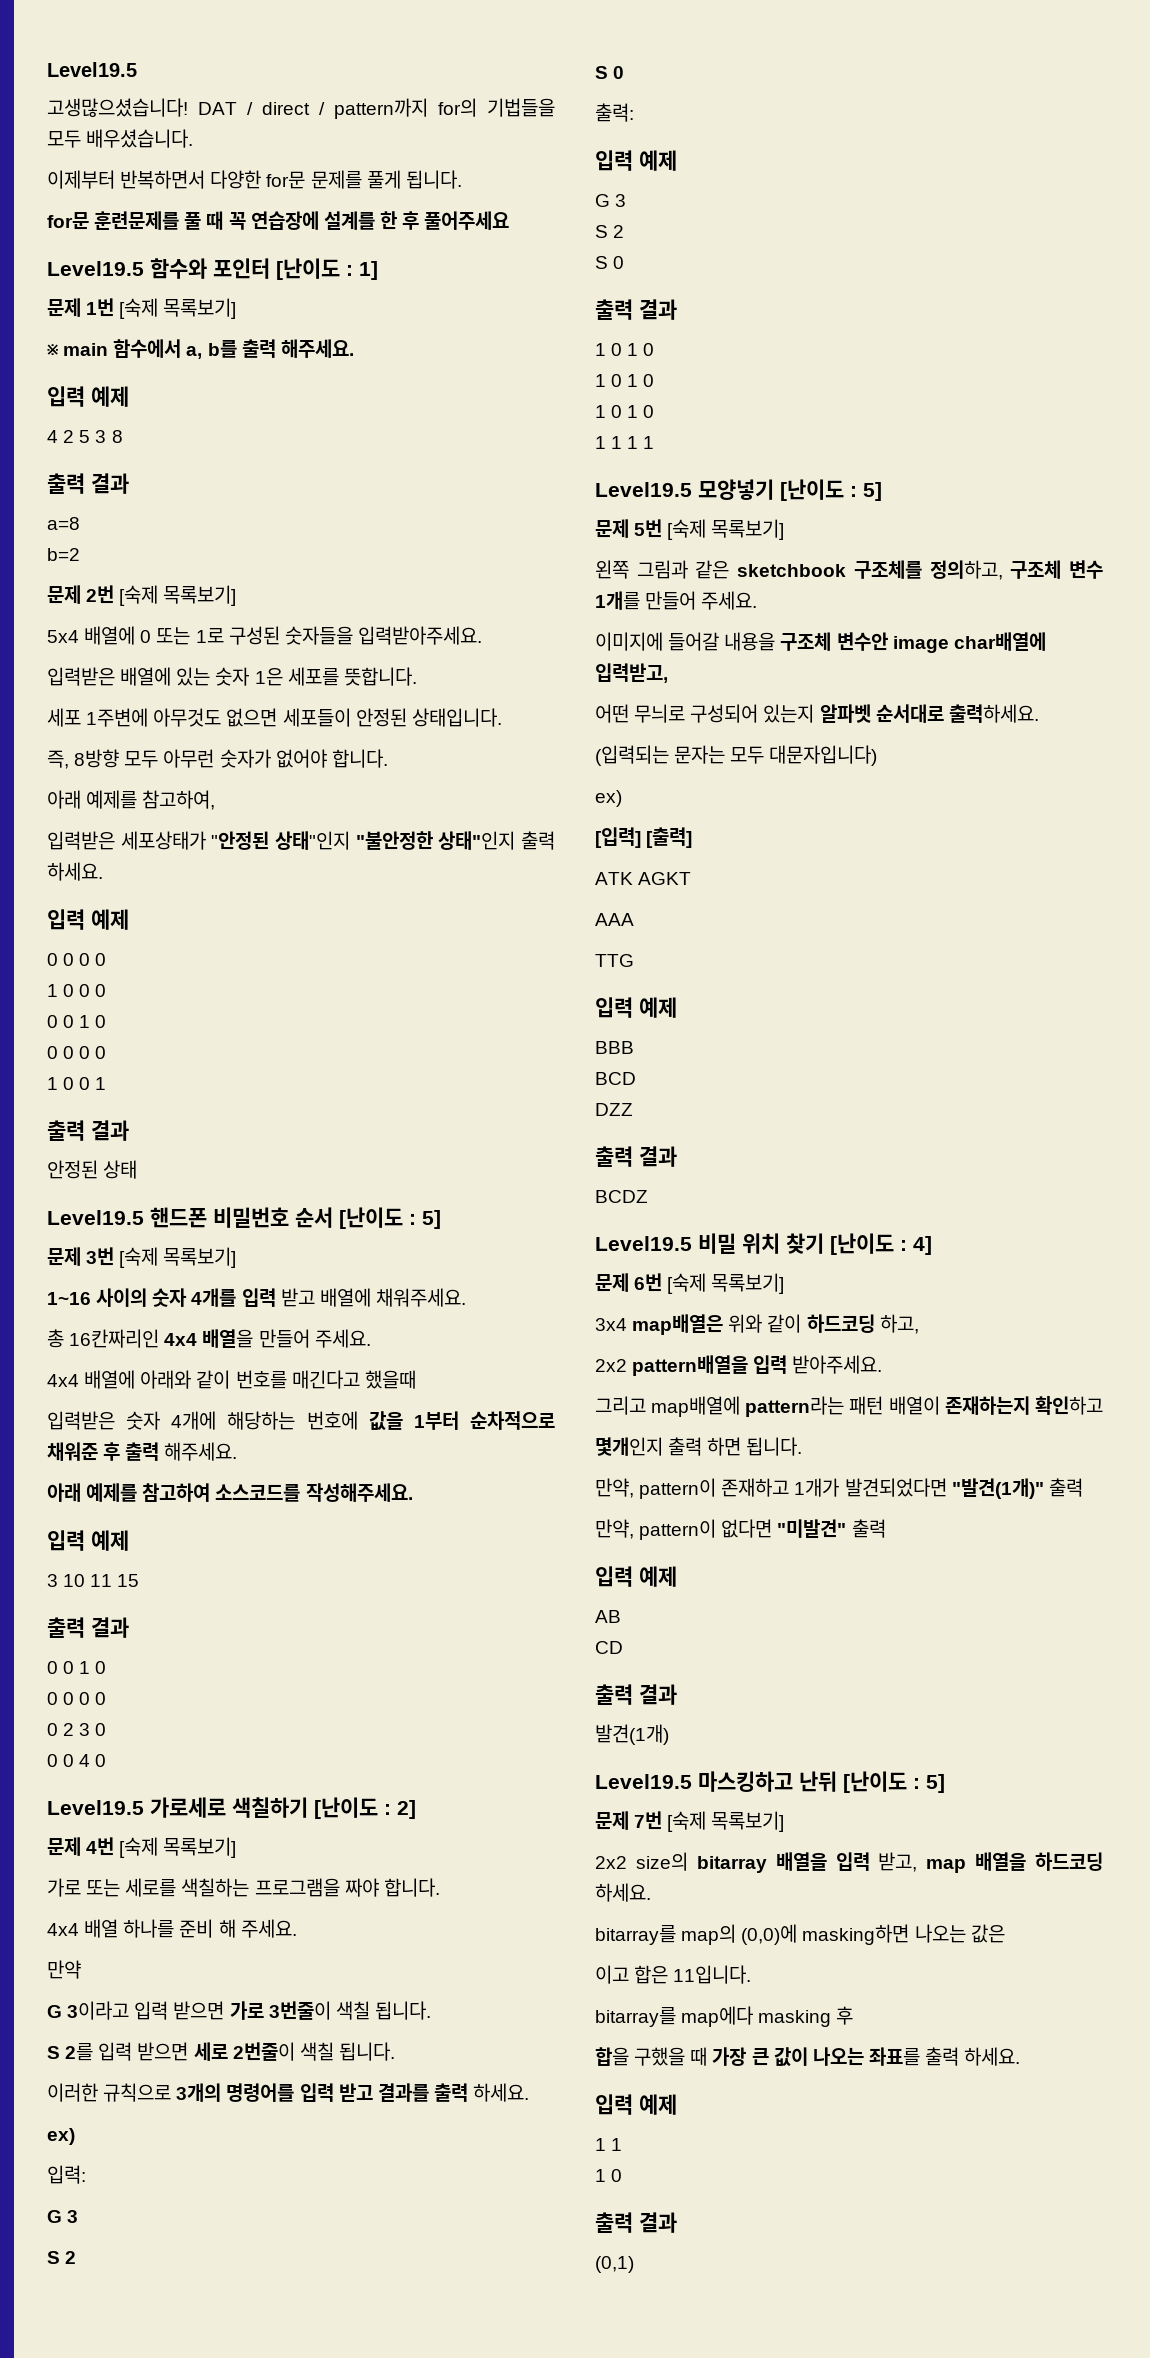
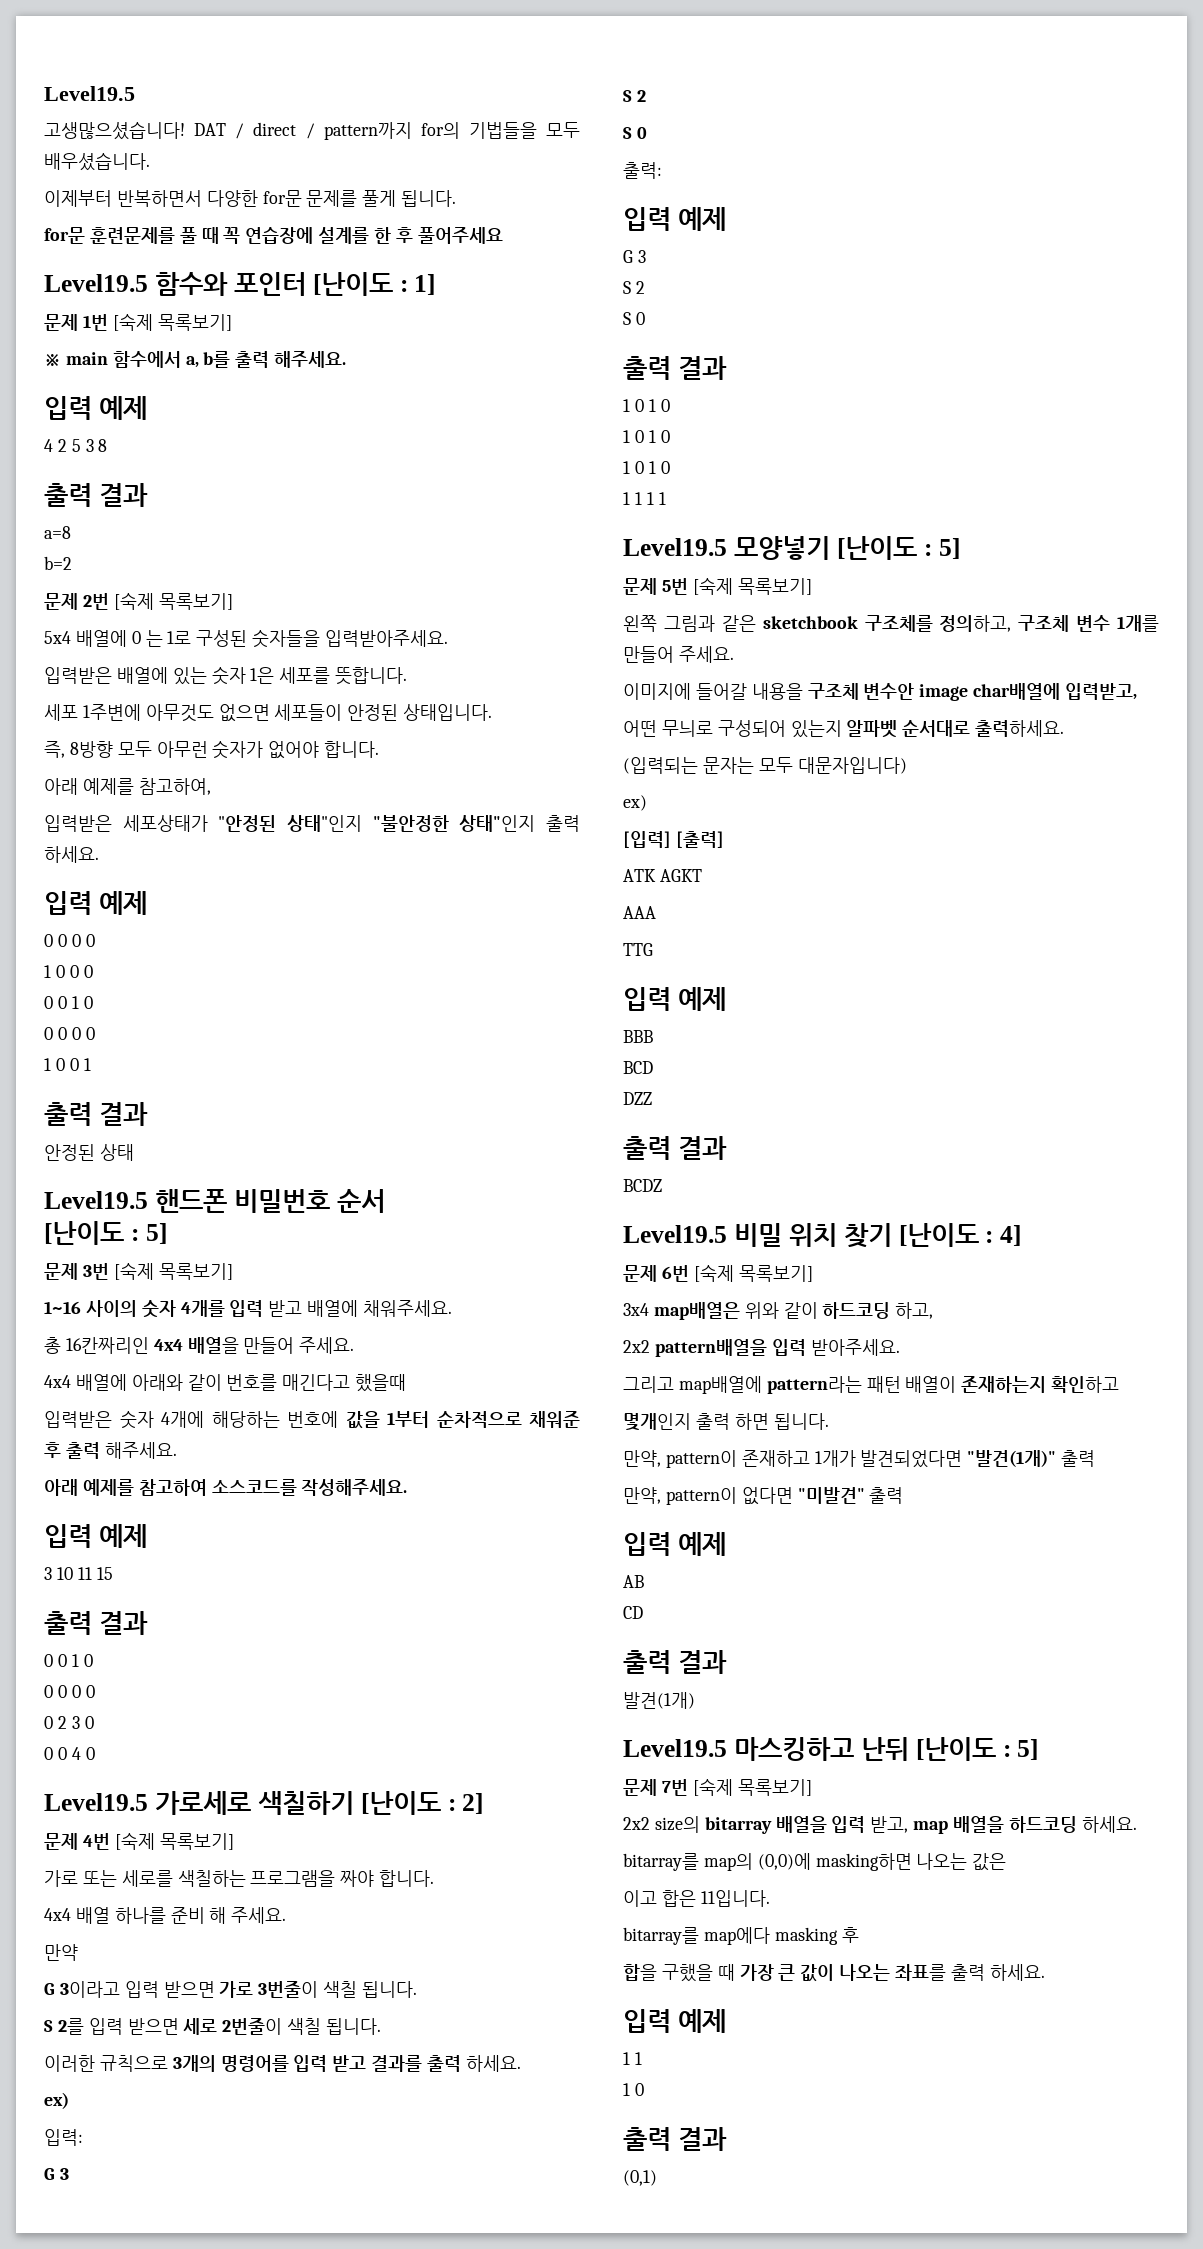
- 5x4 배열에 0 또는 1로 구성된 숫자들을 입력받아주세요.
+ 5x4 배열에 0 는 1로 구성된 숫자들을 입력받아주세요.
- Level19.5 핸드폰 비밀번호 순서 [난이도 : 5]
+ Level19.5 핸드폰 비밀번호 순서
+ [난이도 : 5]

